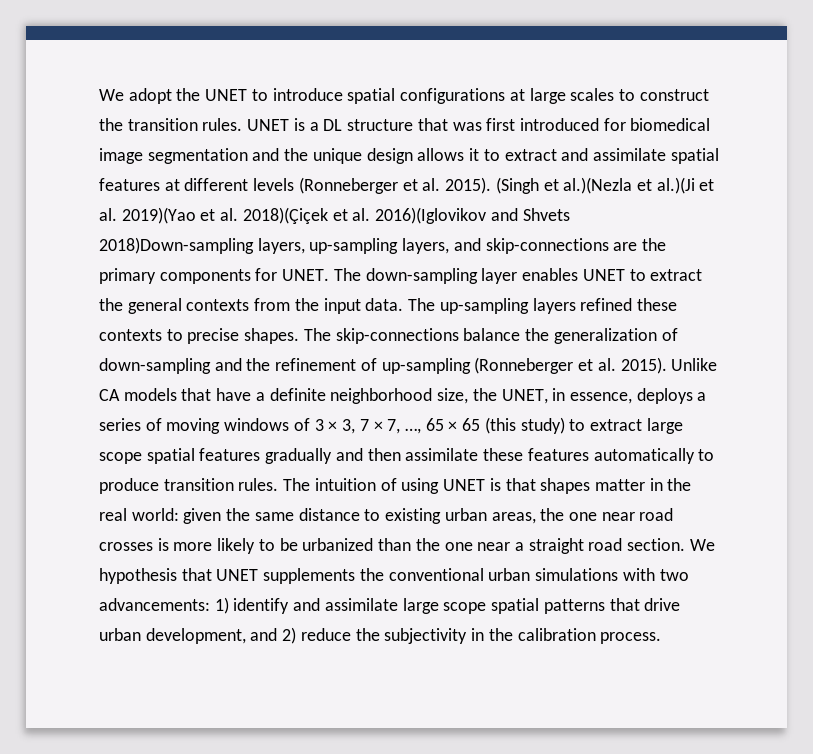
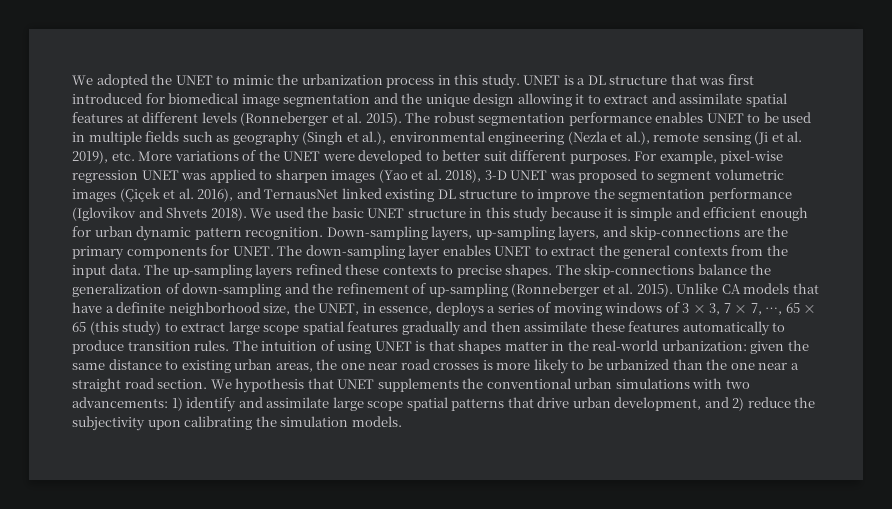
- We adopt the UNET to introduce spatial configurations at large scales to construct the transition rules.
+ We adopted the UNET to mimic the urbanization process in this study.
- UNET is a DL structure that was first introduced for biomedical image segmentation and the unique design allows it to extract and assimilate spatial features at different levels (Ronneberger et al. 2015).
+ UNET is a DL structure that was first introduced for biomedical image segmentation and the unique design allowing it to extract and assimilate spatial features at different levels (Ronneberger et al. 2015).
- (Singh et al.)(Nezla et al.)(Ji et al. 2019)(Yao et al. 2018)(Çiçek et al. 2016)(Iglovikov and Shvets 2018)Down-sampling layers, up-sampling layers, and skip-connections are the primary components for UNET.
+ The robust segmentation performance enables UNET to be used in multiple fields such as geography (Singh et al.), environmental engineering (Nezla et al.), remote sensing (Ji et al. 2019), etc. More variations of the UNET were developed to better suit different purposes. For example, pixel-wise regression UNET was applied to sharpen images (Yao et al. 2018), 3-D UNET was proposed to segment volumetric images (Çiçek et al. 2016), and TernausNet linked existing DL structure to improve the segmentation performance (Iglovikov and Shvets 2018). We used the basic UNET structure in this study because it is simple and efficient enough for urban dynamic pattern recognition. Down-sampling layers, up-sampling layers, and skip-connections are the primary components for UNET.
- The intuition of using UNET is that shapes matter in the real world: given the same distance to existing urban areas, the one near road crosses is more likely to be urbanized than the one near a straight road section.
+ The intuition of using UNET is that shapes matter in the real-world urbanization: given the same distance to existing urban areas, the one near road crosses is more likely to be urbanized than the one near a straight road section.
- We hypothesis that UNET supplements the conventional urban simulations with two advancements: 1) identify and assimilate large scope spatial patterns that drive urban development, and 2) reduce the subjectivity in the calibration process.
+ We hypothesis that UNET supplements the conventional urban simulations with two advancements: 1) identify and assimilate large scope spatial patterns that drive urban development, and 2) reduce the subjectivity upon calibrating the simulation models.

